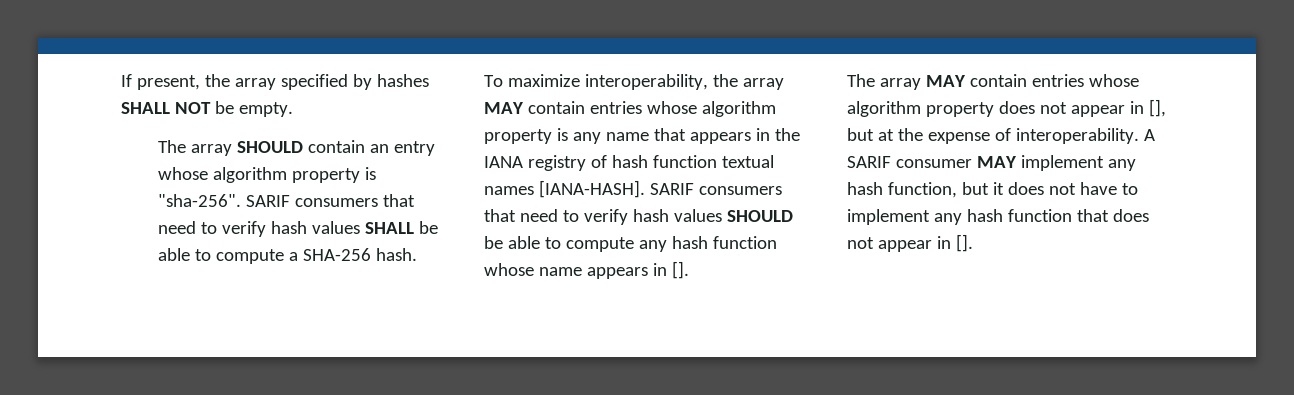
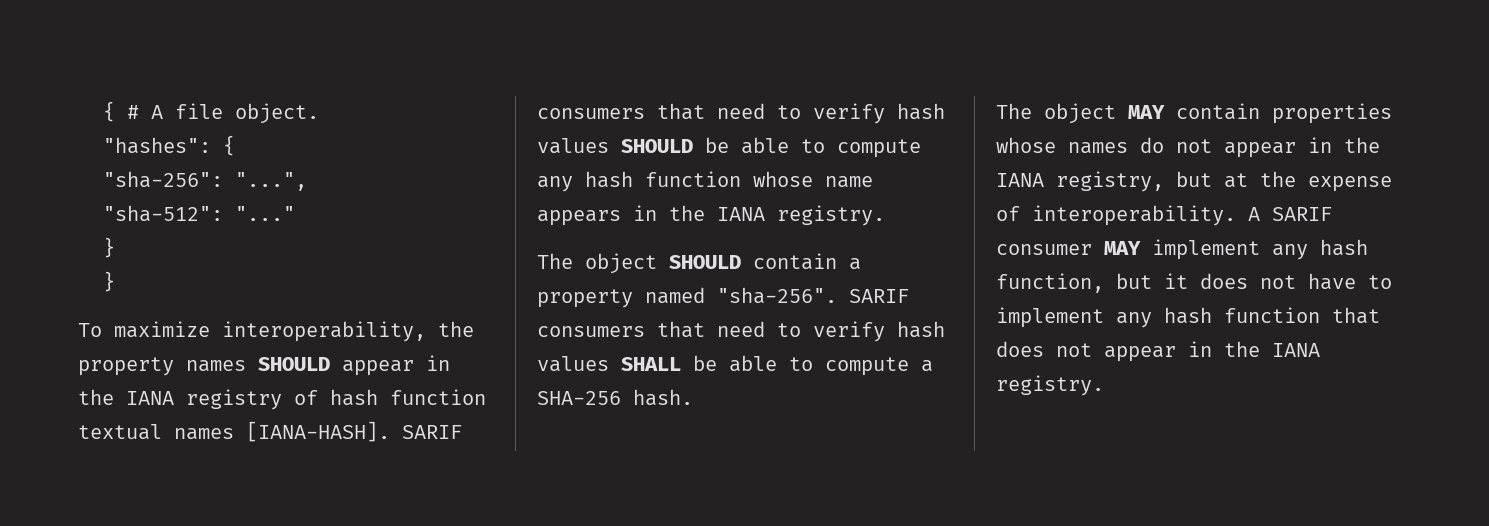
- If present, the array specified by hashes SHALL NOT be empty.
- The array SHOULD contain an entry whose algorithm property is "sha-256". SARIF consumers that need to verify hash values SHALL be able to compute a SHA-256 hash.
- To maximize interoperability, the array MAY contain entries whose algorithm property is any name that appears in the IANA registry of hash function textual names [IANA-HASH].
+ { # A file object.
+ "hashes": {
+ "sha-256": "...",
+ "sha-512": "..."
+ }
+ }
+ To maximize interoperability, the property names SHOULD appear in the IANA registry of hash function textual names [IANA-HASH].
- SARIF consumers that need to verify hash values SHOULD be able to compute any hash function whose name appears in [].
- The array MAY contain entries whose algorithm property does not appear in [], but at the expense of interoperability.
+ SARIF consumers that need to verify hash values SHOULD be able to compute any hash function whose name appears in the IANA registry.
+ The object SHOULD contain a property named "sha-256". SARIF consumers that need to verify hash values SHALL be able to compute a SHA-256 hash.
+ The object MAY contain properties whose names do not appear in the IANA registry, but at the expense of interoperability.
- A SARIF consumer MAY implement any hash function, but it does not have to implement any hash function that does not appear in [].
+ A SARIF consumer MAY implement any hash function, but it does not have to implement any hash function that does not appear in the IANA registry.

